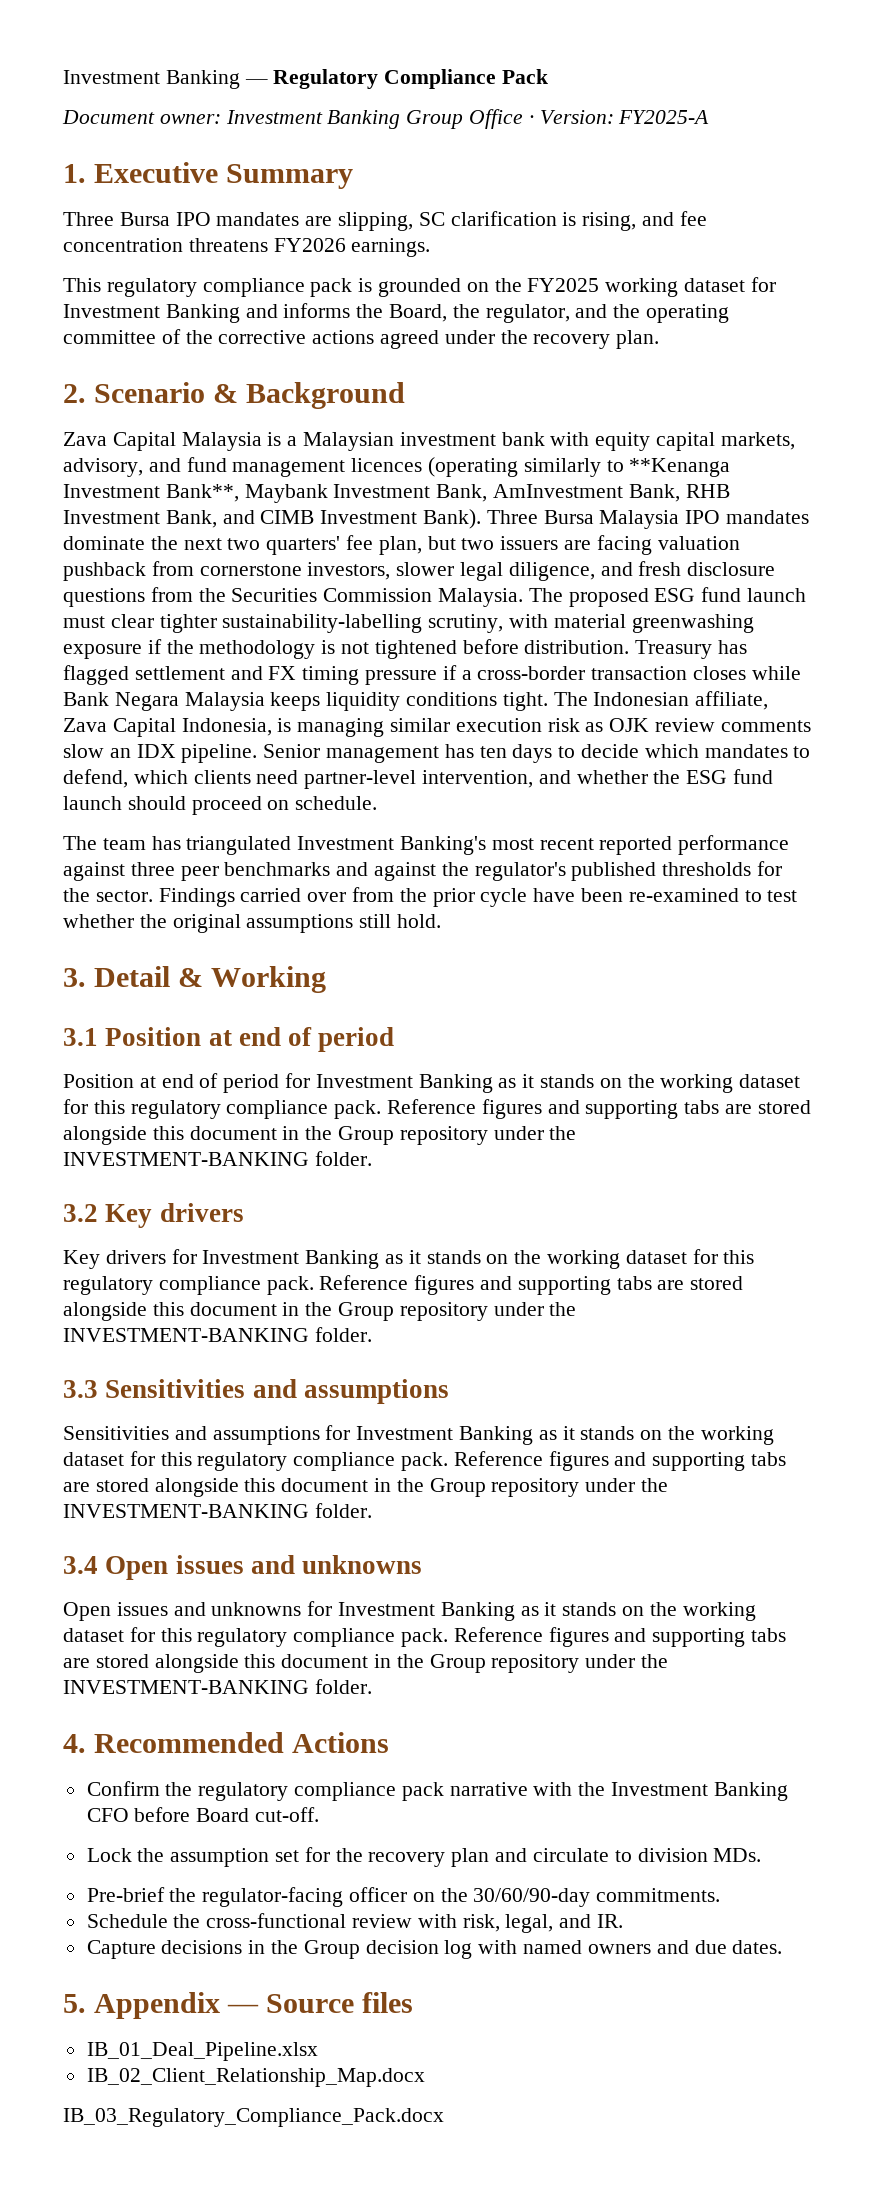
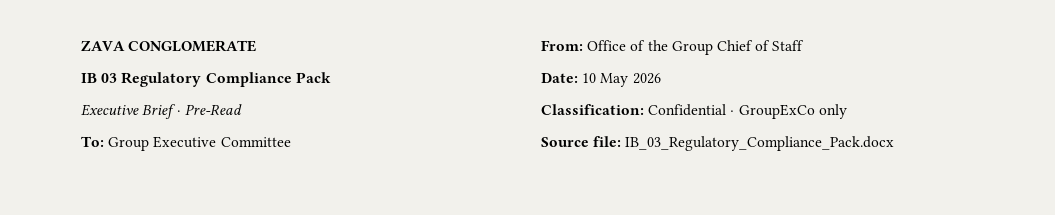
- Investment Banking — Regulatory Compliance Pack
+ ZAVA CONGLOMERATE
+ IB 03 Regulatory Compliance Pack
- Document owner: Investment Banking Group Office · Version: FY2025-A
- 1. Executive Summary
- Three Bursa IPO mandates are slipping, SC clarification is rising, and fee concentration threatens FY2026 earnings.
- This regulatory compliance pack is grounded on the FY2025 working dataset for Investment Banking and informs the Board, the regulator, and the operating committee of the corrective actions agreed under the recovery plan.
- 2. Scenario & Background
- Zava Capital Malaysia is a Malaysian investment bank with equity capital markets, advisory, and fund management licences (operating similarly to **Kenanga Investment Bank**, Maybank Investment Bank, AmInvestment Bank, RHB Investment Bank, and CIMB Investment Bank). Three Bursa Malaysia IPO mandates dominate the next two quarters' fee plan, but two issuers are facing valuation pushback from cornerstone investors, slower legal diligence, and fresh disclosure questions from the Securities Commission Malaysia. The proposed ESG fund launch must clear tighter sustainability-labelling scrutiny, with material greenwashing exposure if the methodology is not tightened before distribution. Treasury has flagged settlement and FX timing pressure if a cross-border transaction closes while Bank Negara Malaysia keeps liquidity conditions tight. The Indonesian affiliate, Zava Capital Indonesia, is managing similar execution risk as OJK review comments slow an IDX pipeline. Senior management has ten days to decide which mandates to defend, which clients need partner-level intervention, and whether the ESG fund launch should proceed on schedule.
- The team has triangulated Investment Banking's most recent reported performance against three peer benchmarks and against the regulator's published thresholds for the sector. Findings carried over from the prior cycle have been re-examined to test whether the original assumptions still hold.
- 3. Detail & Working
- 3.1 Position at end of period
- Position at end of period for Investment Banking as it stands on the working dataset for this regulatory compliance pack. Reference figures and supporting tabs are stored alongside this document in the Group repository under the INVESTMENT-BANKING folder.
- 3.2 Key drivers
- Key drivers for Investment Banking as it stands on the working dataset for this regulatory compliance pack. Reference figures and supporting tabs are stored alongside this document in the Group repository under the INVESTMENT-BANKING folder.
- 3.3 Sensitivities and assumptions
- Sensitivities and assumptions for Investment Banking as it stands on the working dataset for this regulatory compliance pack. Reference figures and supporting tabs are stored alongside this document in the Group repository under the INVESTMENT-BANKING folder.
- 3.4 Open issues and unknowns
- Open issues and unknowns for Investment Banking as it stands on the working dataset for this regulatory compliance pack. Reference figures and supporting tabs are stored alongside this document in the Group repository under the INVESTMENT-BANKING folder.
- 4. Recommended Actions
- Confirm the regulatory compliance pack narrative with the Investment Banking CFO before Board cut-off.
- Lock the assumption set for the recovery plan and circulate to division MDs.
- Pre-brief the regulator-facing officer on the 30/60/90-day commitments.
- Schedule the cross-functional review with risk, legal, and IR.
- Capture decisions in the Group decision log with named owners and due dates.
- 5. Appendix — Source files
- IB_01_Deal_Pipeline.xlsx
- IB_02_Client_Relationship_Map.docx
- IB_03_Regulatory_Compliance_Pack.docx
+ Executive Brief · Pre-Read
+ To: Group Executive Committee
+ From: Office of the Group Chief of Staff
+ Date: 10 May 2026
+ Classification: Confidential · GroupExCo only
+ Source file: IB_03_Regulatory_Compliance_Pack.docx

